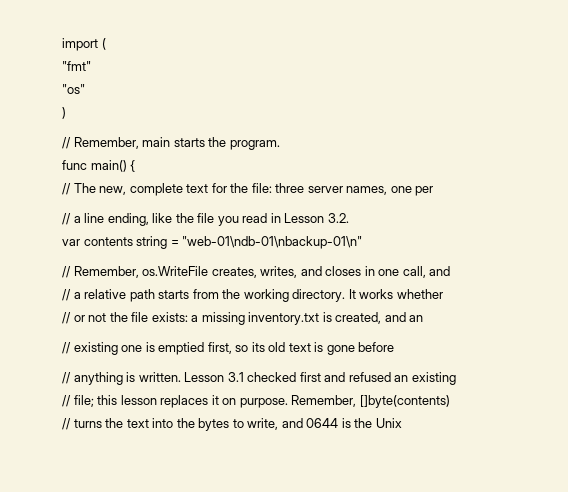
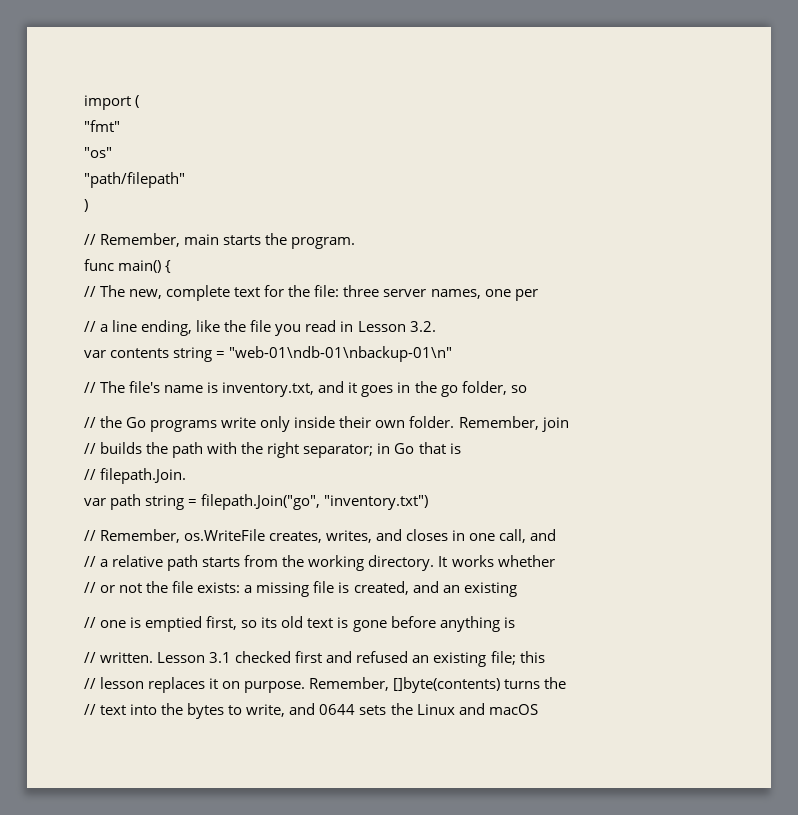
+ "path/filepath"
+ // The file's name is inventory.txt, and it goes in the go folder, so
+ // the Go programs write only inside their own folder. Remember, join
+ // builds the path with the right separator; in Go that is
+ // filepath.Join.
+ var path string = filepath.Join("go", "inventory.txt")
- // or not the file exists: a missing inventory.txt is created, and an
- // existing one is emptied first, so its old text is gone before
- // anything is written.
+ // or not the file exists: a missing file is created, and an existing
+ // one is emptied first, so its old text is gone before anything is
+ // written.
- Lesson 3.1 checked first and refused an existing
- // file; this lesson replaces it on purpose.
+ Lesson 3.1 checked first and refused an existing file; this
+ // lesson replaces it on purpose.
- Remember, []byte(contents)
- // turns the text into the bytes to write, and 0644 is the Unix
+ Remember, []byte(contents) turns the
+ // text into the bytes to write, and 0644 sets the Linux and macOS

